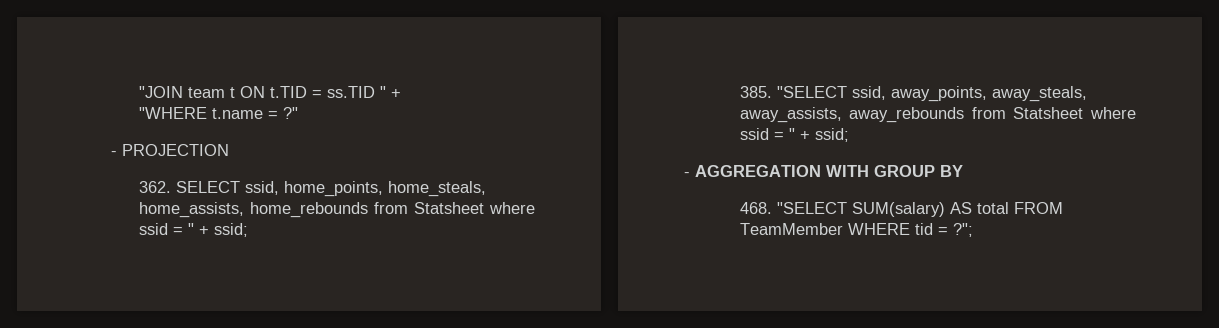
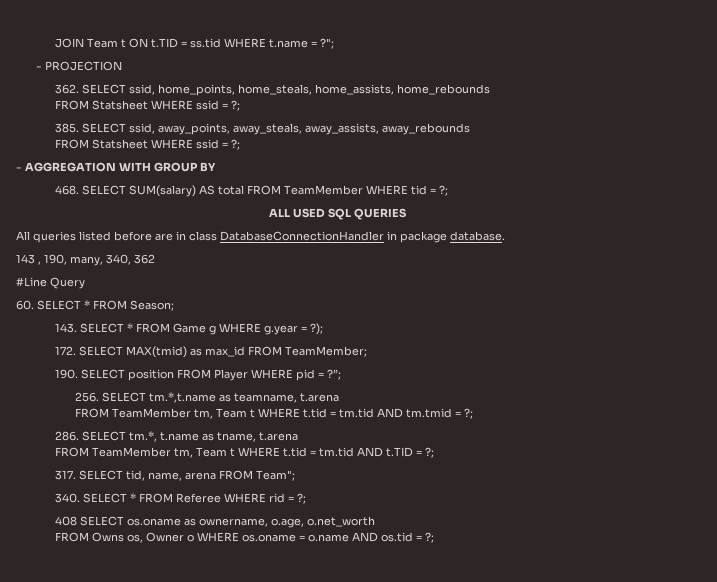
- "JOIN team t ON t.TID = ss.TID " +
- "WHERE t.name = ?"
+ JOIN Team t ON t.TID = ss.tid WHERE t.name = ?";
- 362. SELECT ssid, home_points, home_steals, home_assists, home_rebounds from Statsheet where ssid = " + ssid;
+ 362. SELECT ssid, home_points, home_steals, home_assists, home_rebounds
+ FROM Statsheet WHERE ssid = ?;
- 385. "SELECT ssid, away_points, away_steals, away_assists, away_rebounds from Statsheet where ssid = " + ssid;
+ 385. SELECT ssid, away_points, away_steals, away_assists, away_rebounds
+ FROM Statsheet WHERE ssid = ?;
- 468. "SELECT SUM(salary) AS total FROM TeamMember WHERE tid = ?";
+ 468. SELECT SUM(salary) AS total FROM TeamMember WHERE tid = ?;
+ ALL USED SQL QUERIES
+ All queries listed before are in class DatabaseConnectionHandler in package database.
+ 143 , 190, many, 340, 362
+ #Line Query
+ 60. SELECT * FROM Season;
+ 143. SELECT * FROM Game g WHERE g.year = ?);
+ 172. SELECT MAX(tmid) as max_id FROM TeamMember;
+ 190. SELECT position FROM Player WHERE pid = ?”;
+ 256. SELECT tm.*,t.name as teamname, t.arena
+ FROM TeamMember tm, Team t WHERE t.tid = tm.tid AND tm.tmid = ?;
+ 286. SELECT tm.*, t.name as tname, t.arena
+ FROM TeamMember tm, Team t WHERE t.tid = tm.tid AND t.TID = ?;
+ 317. SELECT tid, name, arena FROM Team";
+ 340. SELECT * FROM Referee WHERE rid = ?;
+ 408 SELECT os.oname as ownername, o.age, o.net_worth
+ FROM Owns os, Owner o WHERE os.oname = o.name AND os.tid = ?;

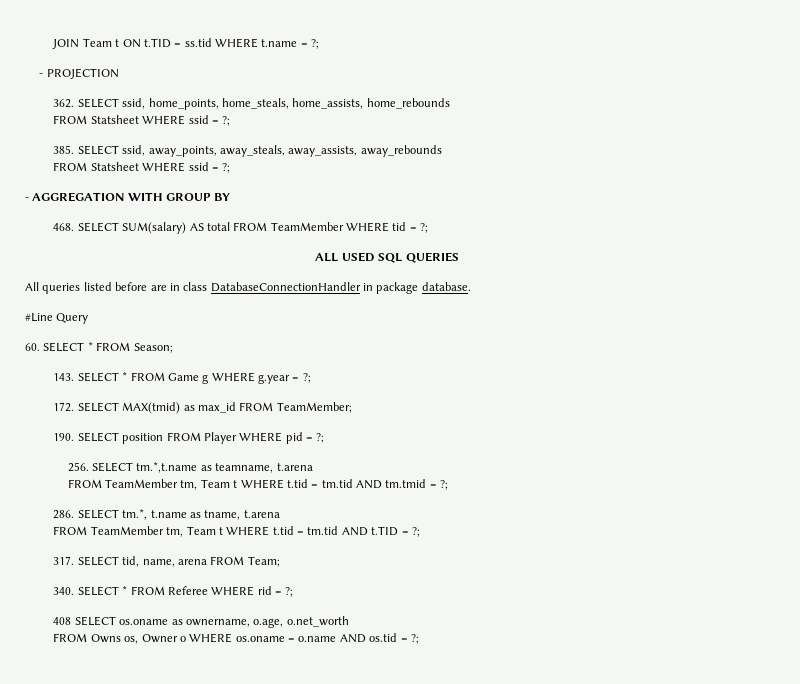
- JOIN Team t ON t.TID = ss.tid WHERE t.name = ?";
+ JOIN Team t ON t.TID = ss.tid WHERE t.name = ?;
- 143 , 190, many, 340, 362
- 143. SELECT * FROM Game g WHERE g.year = ?);
+ 143. SELECT * FROM Game g WHERE g.year = ?;
- 190. SELECT position FROM Player WHERE pid = ?”;
+ 190. SELECT position FROM Player WHERE pid = ?;
- 317. SELECT tid, name, arena FROM Team";
+ 317. SELECT tid, name, arena FROM Team;

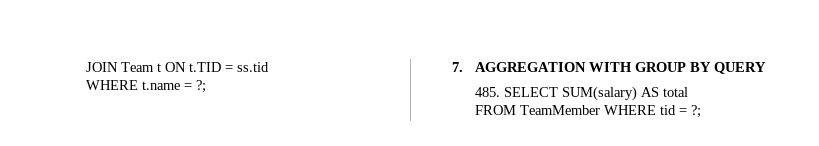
- JOIN Team t ON t.TID = ss.tid WHERE t.name = ?;
+ JOIN Team t ON t.TID = ss.tid
+ WHERE t.name = ?;
- - PROJECTION
- 362. SELECT ssid, home_points, home_steals, home_assists, home_rebounds
- FROM Statsheet WHERE ssid = ?;
- 385. SELECT ssid, away_points, away_steals, away_assists, away_rebounds
- FROM Statsheet WHERE ssid = ?;
- - AGGREGATION WITH GROUP BY
- 468. SELECT SUM(salary) AS total FROM TeamMember WHERE tid = ?;
+ 7. AGGREGATION WITH GROUP BY QUERY
+ 485. SELECT SUM(salary) AS total
+ FROM TeamMember WHERE tid = ?;
- ALL USED SQL QUERIES
- All queries listed before are in class DatabaseConnectionHandler in package database.
- #Line Query
- 60. SELECT * FROM Season;
- 143. SELECT * FROM Game g WHERE g.year = ?;
- 172. SELECT MAX(tmid) as max_id FROM TeamMember;
- 190. SELECT position FROM Player WHERE pid = ?;
- 256. SELECT tm.*,t.name as teamname, t.arena
- FROM TeamMember tm, Team t WHERE t.tid = tm.tid AND tm.tmid = ?;
- 286. SELECT tm.*, t.name as tname, t.arena
- FROM TeamMember tm, Team t WHERE t.tid = tm.tid AND t.TID = ?;
- 317. SELECT tid, name, arena FROM Team;
- 340. SELECT * FROM Referee WHERE rid = ?;
- 408 SELECT os.oname as ownername, o.age, o.net_worth
- FROM Owns os, Owner o WHERE os.oname = o.name AND os.tid = ?;

